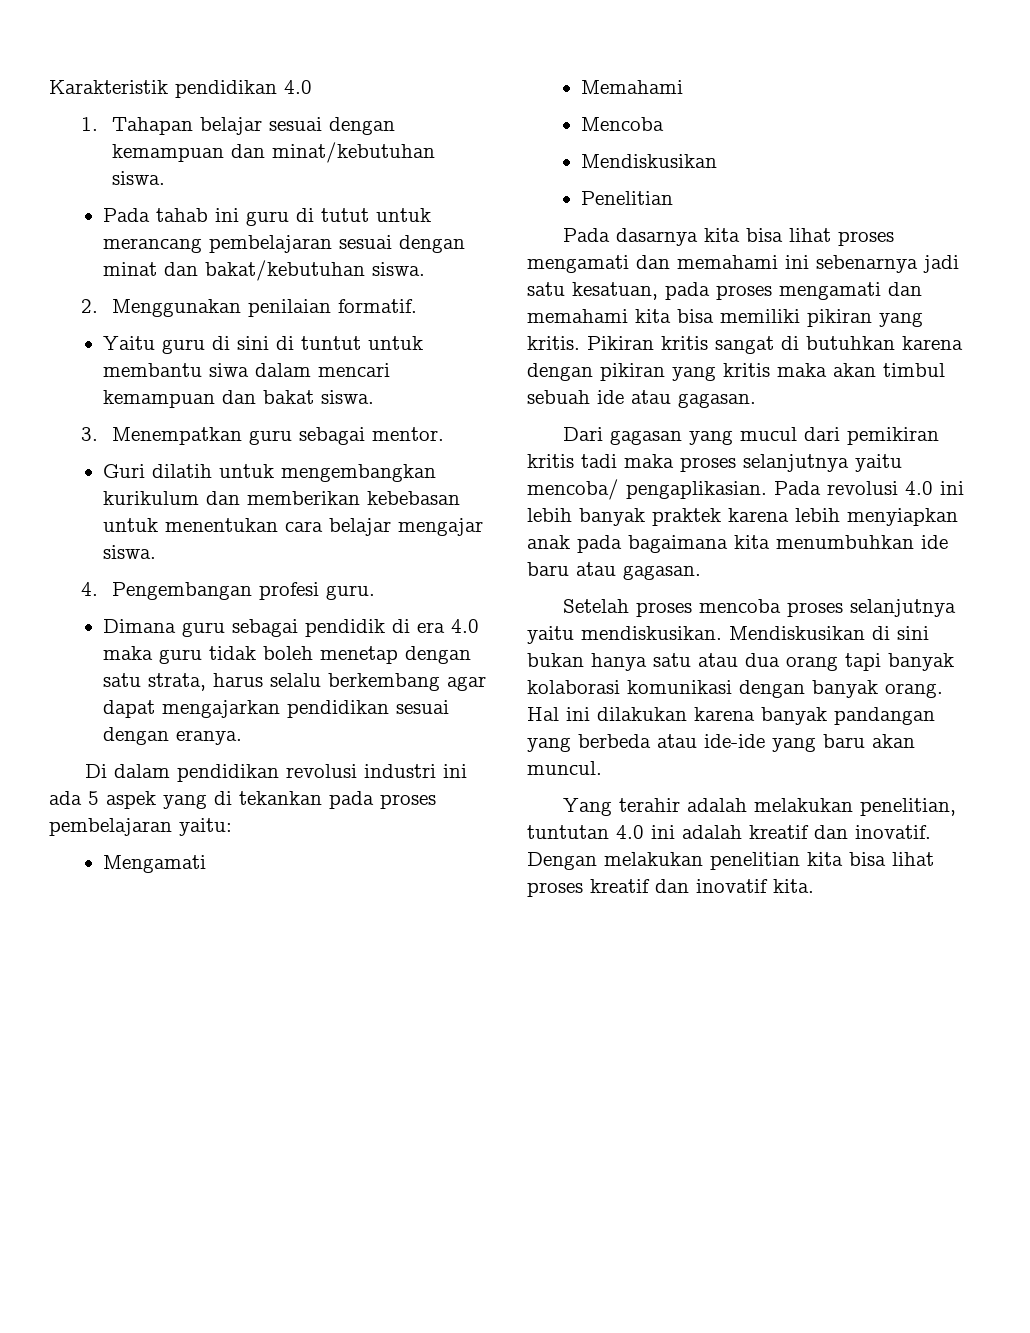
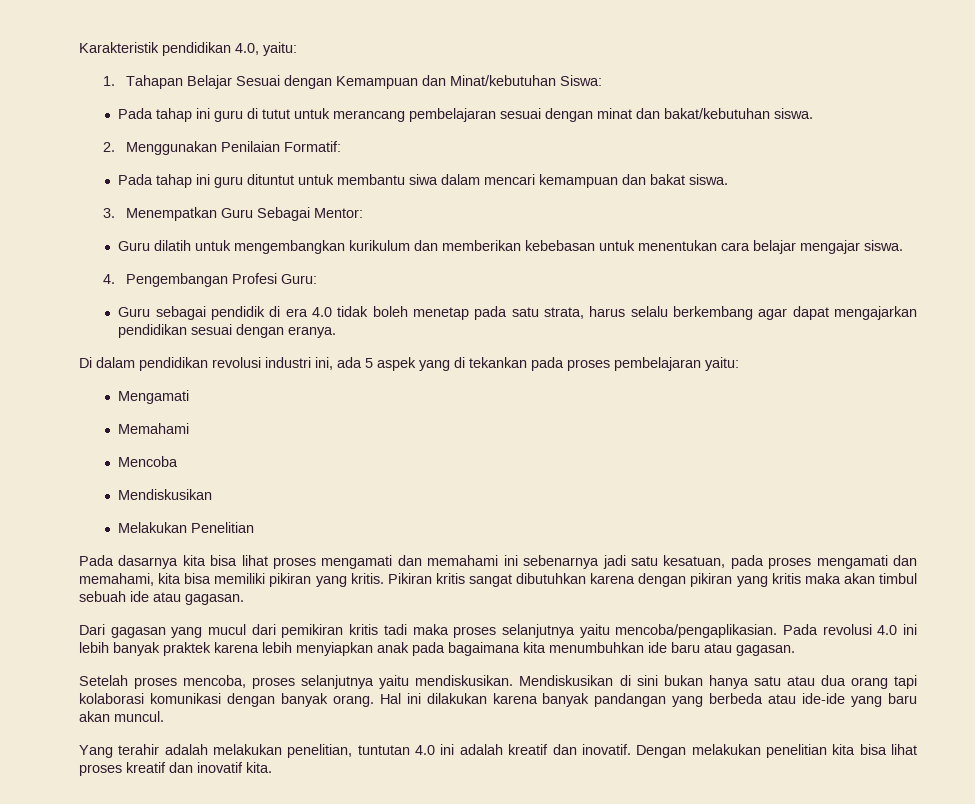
- Karakteristik pendidikan 4.0
+ Karakteristik pendidikan 4.0, yaitu:
- 1. Tahapan belajar sesuai dengan kemampuan dan minat/kebutuhan siswa.
- Pada tahab ini guru di tutut untuk merancang pembelajaran sesuai dengan minat dan bakat/kebutuhan siswa.
+ 1. Tahapan Belajar Sesuai dengan Kemampuan dan Minat/kebutuhan Siswa:
+ Pada tahap ini guru di tutut untuk merancang pembelajaran sesuai dengan minat dan bakat/kebutuhan siswa.
- 2. Menggunakan penilaian formatif.
- Yaitu guru di sini di tuntut untuk membantu siwa dalam mencari kemampuan dan bakat siswa.
+ 2. Menggunakan Penilaian Formatif:
+ Pada tahap ini guru dituntut untuk membantu siwa dalam mencari kemampuan dan bakat siswa.
- 3. Menempatkan guru sebagai mentor.
- Guri dilatih untuk mengembangkan kurikulum dan memberikan kebebasan untuk menentukan cara belajar mengajar siswa.
+ 3. Menempatkan Guru Sebagai Mentor:
+ Guru dilatih untuk mengembangkan kurikulum dan memberikan kebebasan untuk menentukan cara belajar mengajar siswa.
- 4. Pengembangan profesi guru.
- Dimana guru sebagai pendidik di era 4.0 maka guru tidak boleh menetap dengan satu strata, harus selalu berkembang agar dapat mengajarkan pendidikan sesuai dengan eranya.
+ 4. Pengembangan Profesi Guru:
+ Guru sebagai pendidik di era 4.0 tidak boleh menetap pada satu strata, harus selalu berkembang agar dapat mengajarkan pendidikan sesuai dengan eranya.
- Di dalam pendidikan revolusi industri ini ada 5 aspek yang di tekankan pada proses pembelajaran yaitu:
+ Di dalam pendidikan revolusi industri ini, ada 5 aspek yang di tekankan pada proses pembelajaran yaitu:
- Penelitian
+ Melakukan Penelitian
- Pada dasarnya kita bisa lihat proses mengamati dan memahami ini sebenarnya jadi satu kesatuan, pada proses mengamati dan memahami kita bisa memiliki pikiran yang kritis.
+ Pada dasarnya kita bisa lihat proses mengamati dan memahami ini sebenarnya jadi satu kesatuan, pada proses mengamati dan memahami, kita bisa memiliki pikiran yang kritis.
- Pikiran kritis sangat di butuhkan karena dengan pikiran yang kritis maka akan timbul sebuah ide atau gagasan.
+ Pikiran kritis sangat dibutuhkan karena dengan pikiran yang kritis maka akan timbul sebuah ide atau gagasan.
- Dari gagasan yang mucul dari pemikiran kritis tadi maka proses selanjutnya yaitu mencoba/ pengaplikasian.
+ Dari gagasan yang mucul dari pemikiran kritis tadi maka proses selanjutnya yaitu mencoba/pengaplikasian.
- Setelah proses mencoba proses selanjutnya yaitu mendiskusikan.
+ Setelah proses mencoba, proses selanjutnya yaitu mendiskusikan.
- Mendiskusikan di sini bukan hanya satu atau dua orang tapi banyak kolaborasi komunikasi dengan banyak orang.
+ Mendiskusikan di sini bukan hanya satu atau dua orang tapi kolaborasi komunikasi dengan banyak orang.

